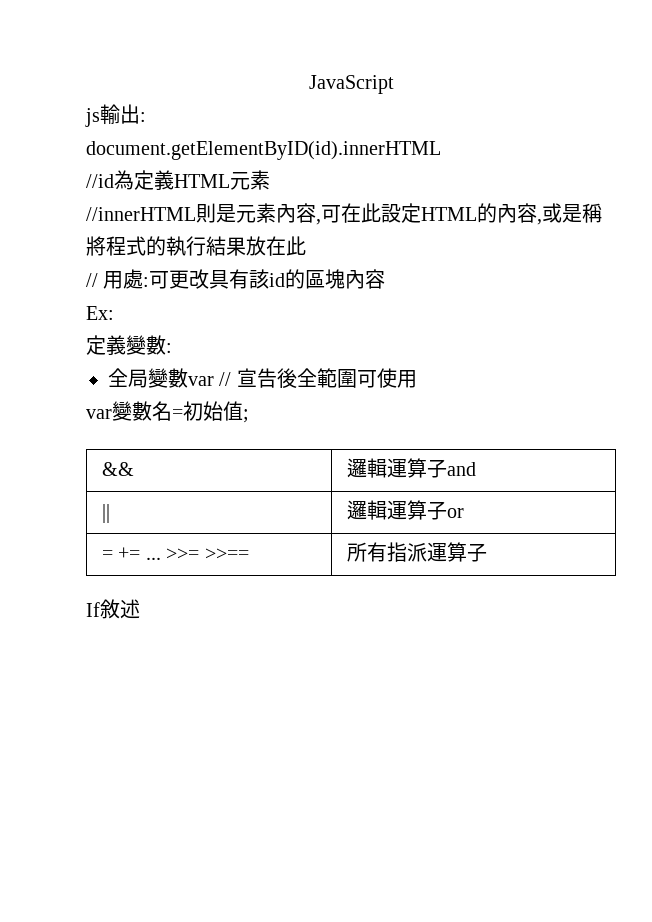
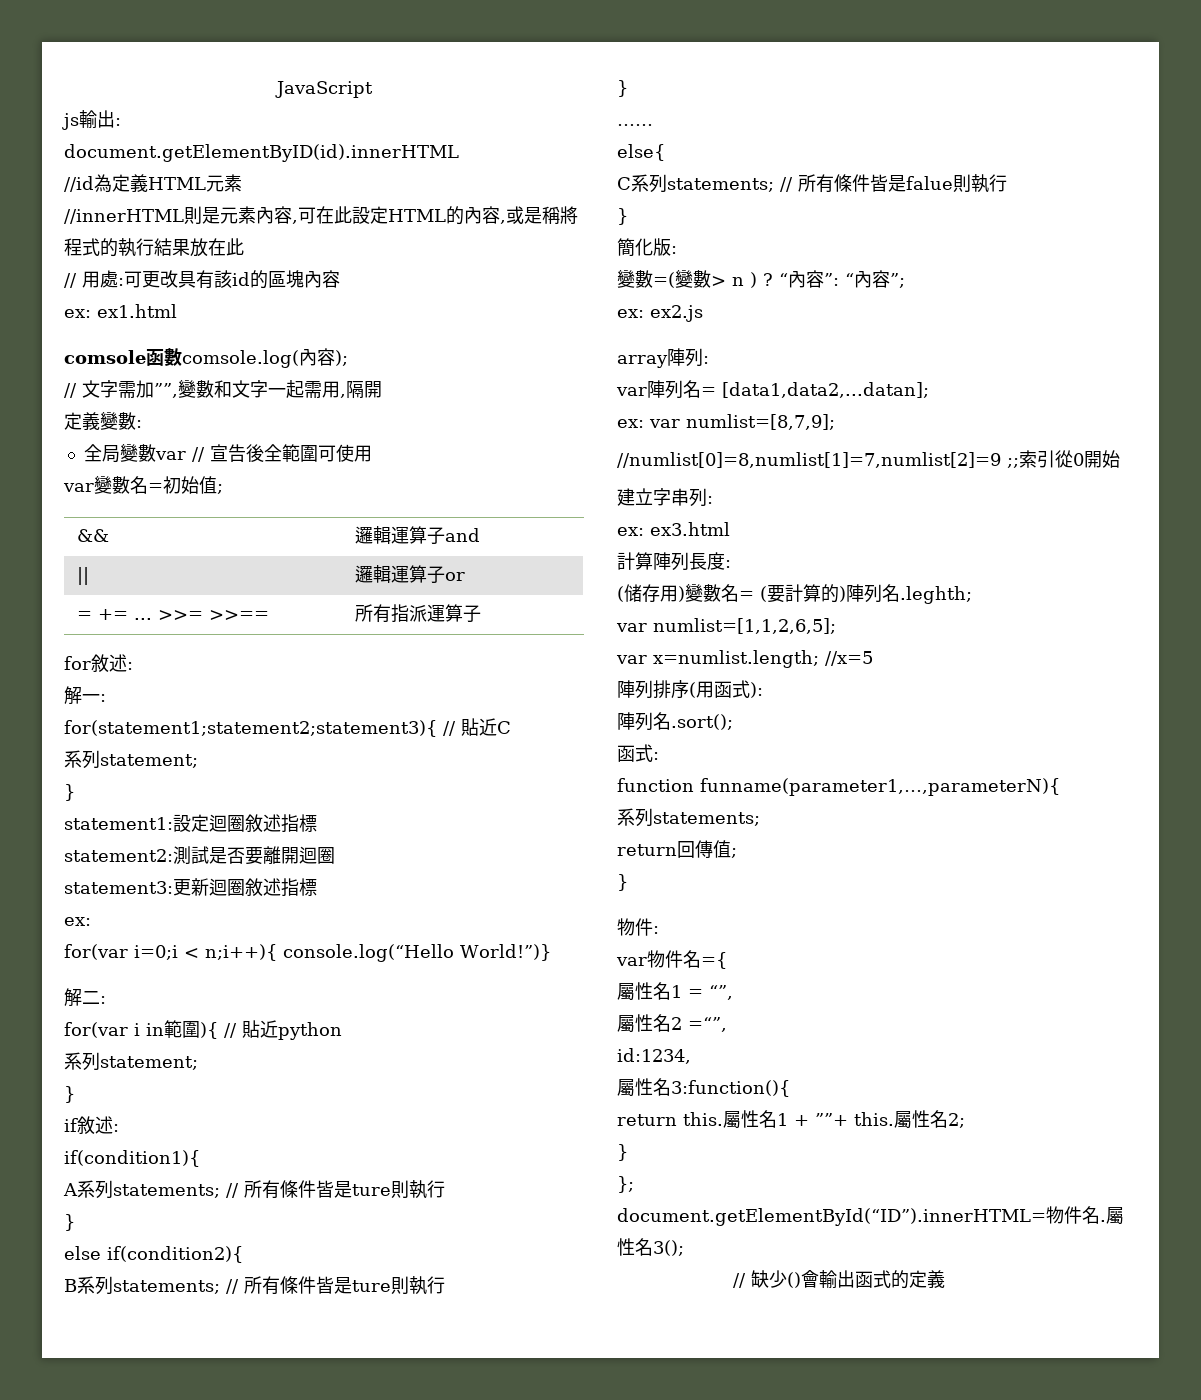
- Ex:
+ ex: ex1.html
+ comsole函數comsole.log(內容);
+ // 文字需加””,變數和文字一起需用,隔開
- If敘述
+ for敘述:
+ 解一:
+ for(statement1;statement2;statement3){ // 貼近C
+ 系列statement;
+ }
+ statement1:設定迴圈敘述指標
+ statement2:測試是否要離開迴圈
+ statement3:更新迴圈敘述指標
+ ex:
+ for(var i=0;i < n;i++){ console.log(“Hello World!”)}
+ 解二:
+ for(var i in範圍){ // 貼近python
+ 系列statement;
+ }
+ if敘述:
+ if(condition1){
+ A系列statements; // 所有條件皆是ture則執行
+ }
+ else if(condition2){
+ B系列statements; // 所有條件皆是ture則執行
+ }
+ ……
+ else{
+ C系列statements; // 所有條件皆是falue則執行
+ }
+ 簡化版:
+ 變數=(變數> n ) ? “內容”: “內容”;
+ ex: ex2.js
+ array陣列:
+ var陣列名= [data1,data2,...datan];
+ ex: var numlist=[8,7,9];
+ //numlist[0]=8,numlist[1]=7,numlist[2]=9 ;;索引從0開始
+ 建立字串列:
+ ex: ex3.html
+ 計算陣列長度:
+ (储存用)變數名= (要計算的)陣列名.leghth;
+ var numlist=[1,1,2,6,5];
+ var x=numlist.length; //x=5
+ 陣列排序(用函式):
+ 陣列名.sort();
+ 函式:
+ function funname(parameter1,…,parameterN){
+ 系列statements;
+ return回傳值;
+ }
+ 物件:
+ var物件名={
+ 屬性名1 = “”,
+ 屬性名2 =“”,
+ id:1234,
+ 屬性名3:function(){
+ return this.屬性名1 + ””+ this.屬性名2;
+ }
+ };
+ document.getElementById(“ID”).innerHTML=物件名.屬性名3();
+ // 缺少()會輸出函式的定義

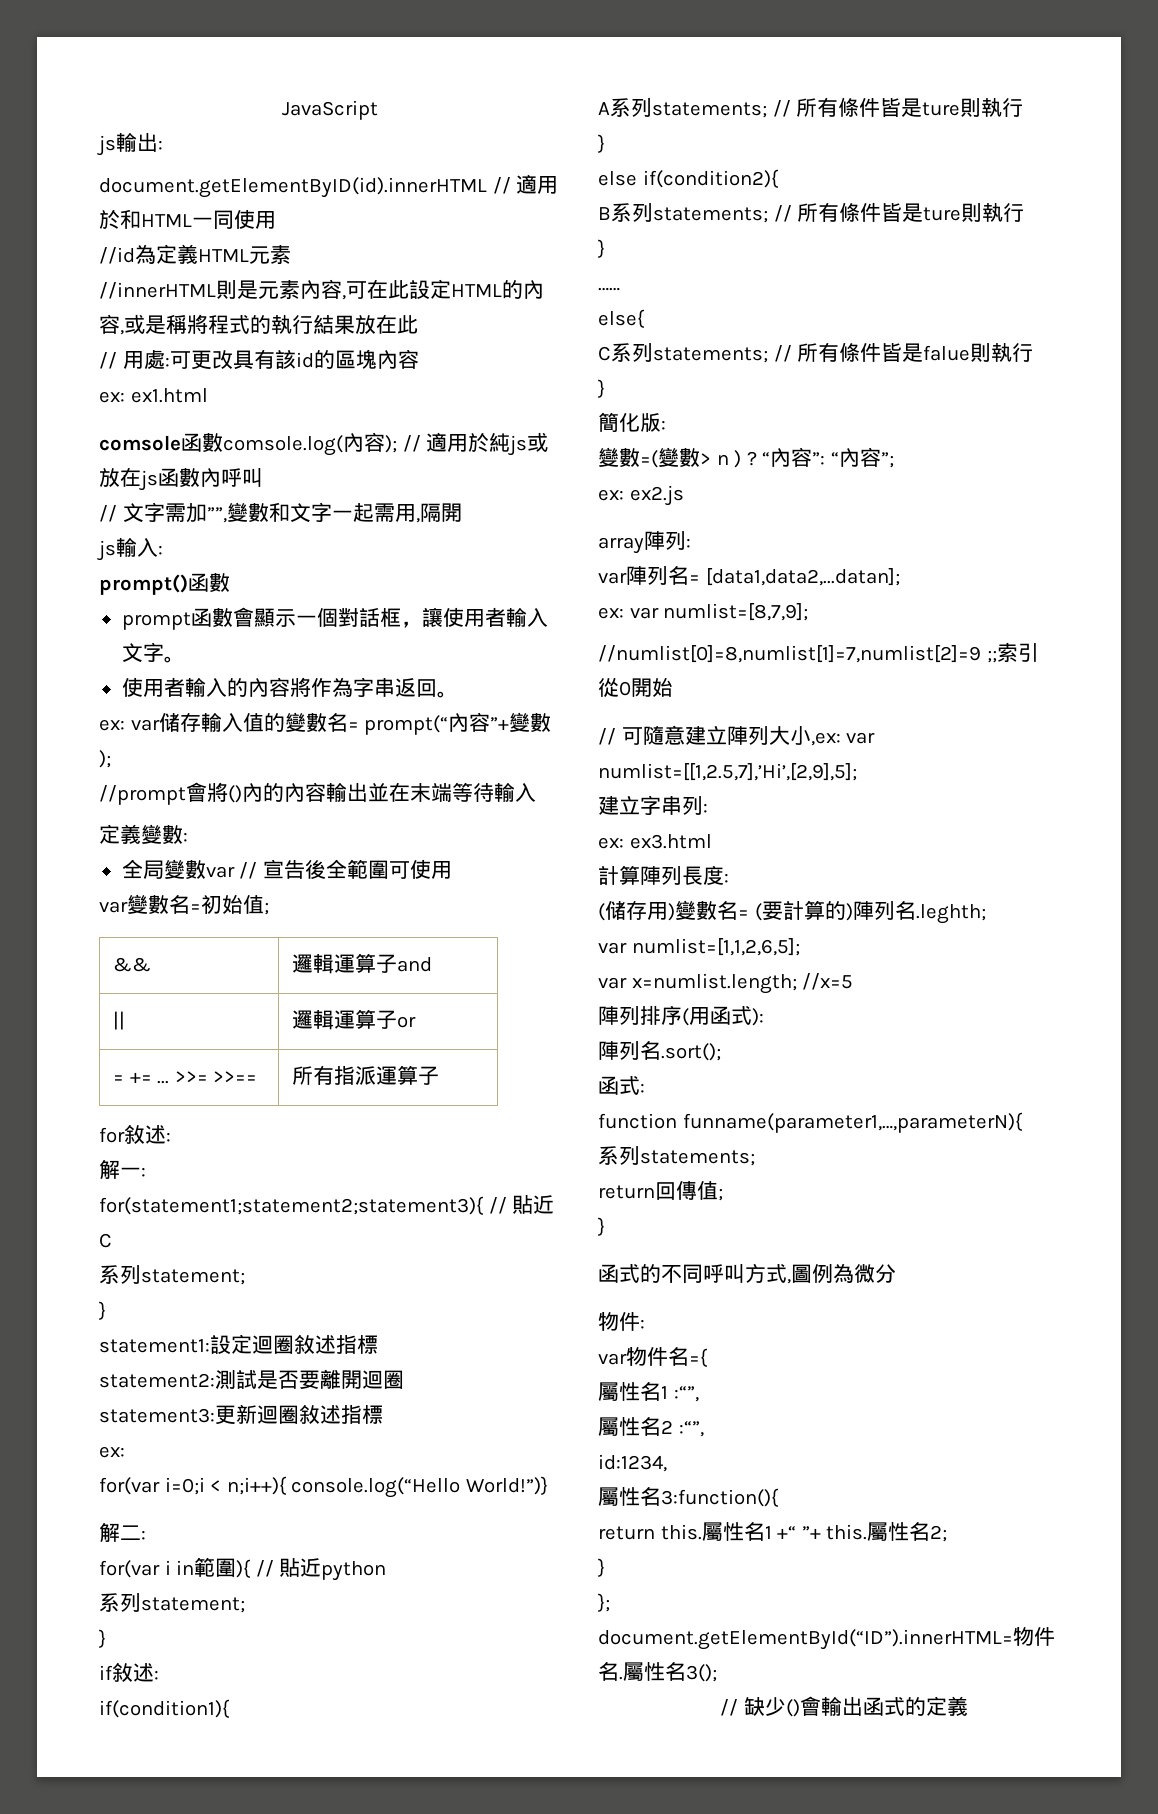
- document.getElementByID(id).innerHTML
+ document.getElementByID(id).innerHTML // 適用於和HTML一同使用
- comsole函數comsole.log(內容);
+ comsole函數comsole.log(內容); // 適用於純js或放在js函數內呼叫
+ js輸入:
+ prompt()函數
+ prompt函數會顯示一個對話框，讓使用者輸入文字。
+ 使用者輸入的內容將作為字串返回。
+ ex: var储存輸入值的變數名= prompt(“內容”+變數);
+ //prompt會將()內的內容輸出並在末端等待輸入
+ // 可隨意建立陣列大小,ex: var numlist=[[1,2.5,7],’Hi’,[2,9],5];
+ 函式的不同呼叫方式,圖例為微分
- 屬性名1 = “”,
+ 屬性名1 :“”,
- 屬性名2 =“”,
+ 屬性名2 :“”,
- 屬性名1 + ””+ this.
+ 屬性名1 +“ ”+ this.

